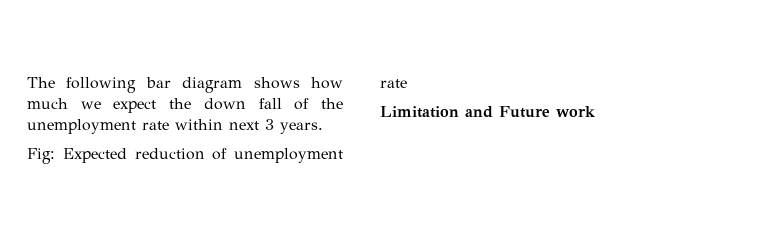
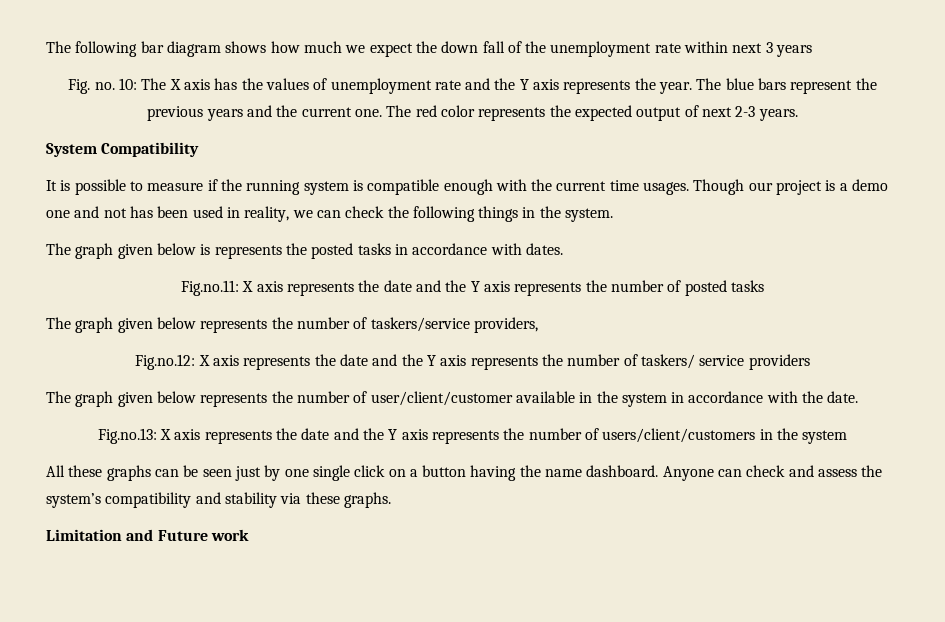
- The following bar diagram shows how much we expect the down fall of the unemployment rate within next 3 years.
- Fig: Expected reduction of unemployment rate
+ The following bar diagram shows how much we expect the down fall of the unemployment rate within next 3 years
+ Fig. no. 10: The X axis has the values of unemployment rate and the Y axis represents the year. The blue bars represent the previous years and the current one. The red color represents the expected output of next 2-3 years.
+ System Compatibility
+ It is possible to measure if the running system is compatible enough with the current time usages. Though our project is a demo one and not has been used in reality, we can check the following things in the system.
+ The graph given below is represents the posted tasks in accordance with dates.
+ Fig.no.11: X axis represents the date and the Y axis represents the number of posted tasks
+ The graph given below represents the number of taskers/service providers,
+ Fig.no.12: X axis represents the date and the Y axis represents the number of taskers/ service providers
+ The graph given below represents the number of user/client/customer available in the system in accordance with the date.
+ Fig.no.13: X axis represents the date and the Y axis represents the number of users/client/customers in the system
+ All these graphs can be seen just by one single click on a button having the name dashboard. Anyone can check and assess the system’s compatibility and stability via these graphs.

